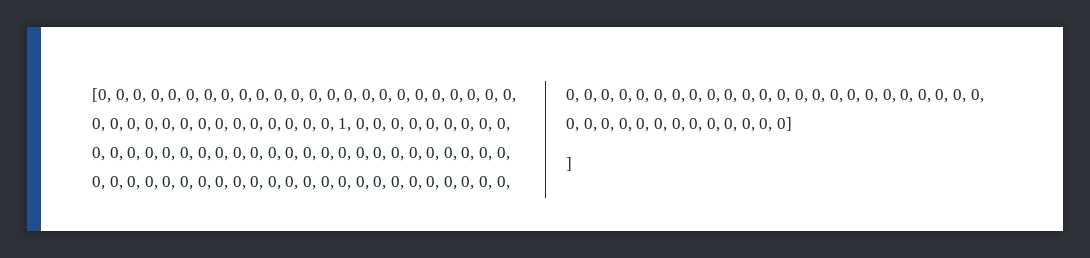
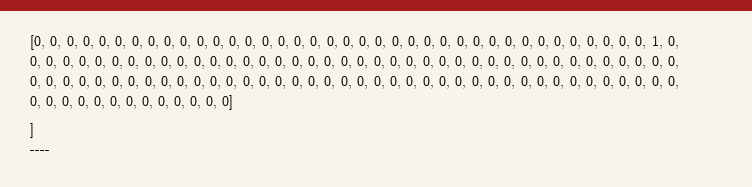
+ ----

